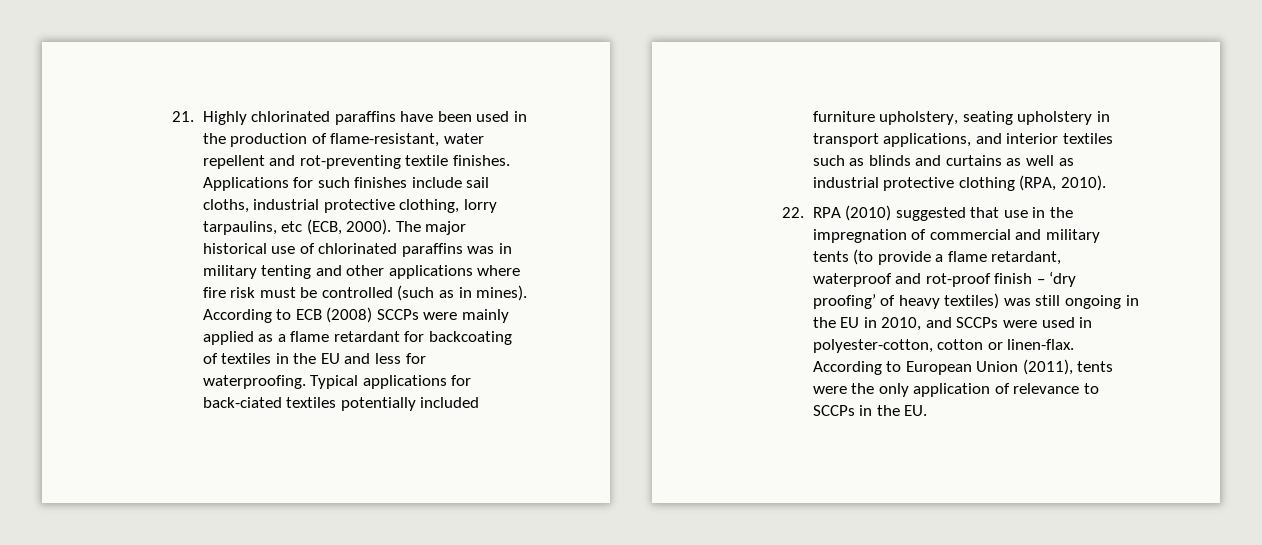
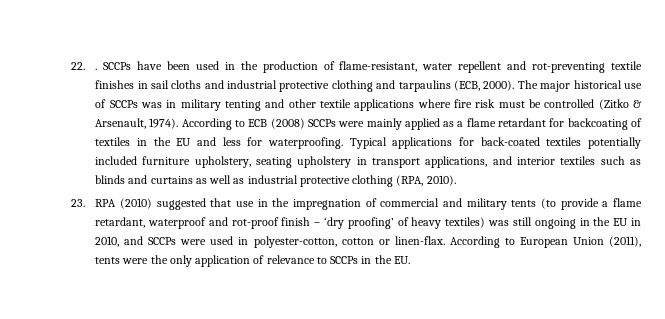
- 21. Highly chlorinated paraffins have been used in the production of flame-resistant, water repellent and rot-preventing textile finishes. Applications for such finishes include sail cloths, industrial protective clothing, lorry tarpaulins, etc (ECB, 2000).
+ 22. . SCCPs have been used in the production of flame-resistant, water repellent and rot-preventing textile finishes in sail cloths and industrial protective clothing and tarpaulins (ECB, 2000).
- The major historical use of chlorinated paraffins was in military tenting and other applications where fire risk must be controlled (such as in mines).
+ The major historical use of SCCPs was in military tenting and other textile applications where fire risk must be controlled (Zitko & Arsenault, 1974).
- Typical applications for back-ciated textiles potentially included furniture upholstery, seating upholstery in transport applications, and interior textiles such as blinds and curtains as well as industrial protective clothing (RPA, 2010).
+ Typical applications for back-coated textiles potentially included furniture upholstery, seating upholstery in transport applications, and interior textiles such as blinds and curtains as well as industrial protective clothing (RPA, 2010).
- 22. RPA (2010) suggested that use in the impregnation of commercial and military tents (to provide a flame retardant, waterproof and rot-proof finish – ‘dry proofing’ of heavy textiles) was still ongoing in the EU in 2010, and SCCPs were used in polyester-cotton, cotton or linen-flax.
+ 23. RPA (2010) suggested that use in the impregnation of commercial and military tents (to provide a flame retardant, waterproof and rot-proof finish – ‘dry proofing’ of heavy textiles) was still ongoing in the EU in 2010, and SCCPs were used in polyester-cotton, cotton or linen-flax.

